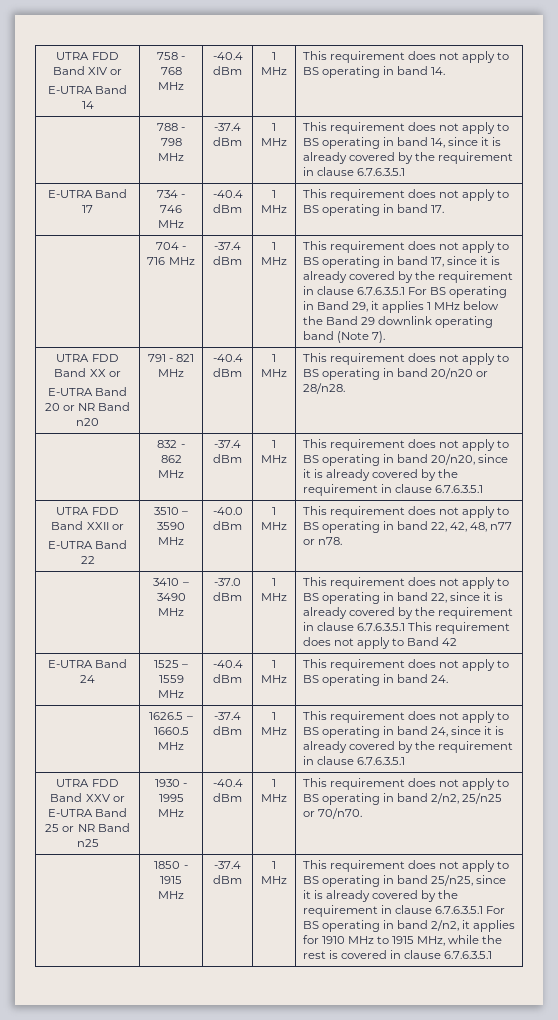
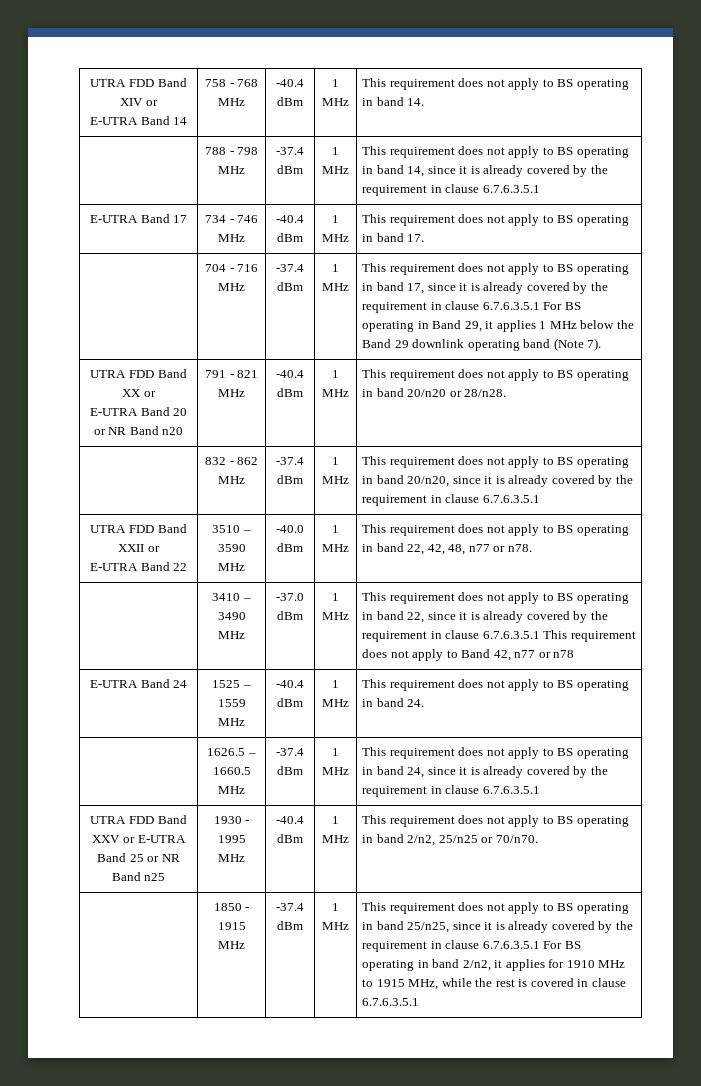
- This requirement does not apply to BS operating in band 22, since it is already covered by the requirement in clause 6.7.6.3.5.1 This requirement does not apply to Band 42
+ This requirement does not apply to BS operating in band 22, since it is already covered by the requirement in clause 6.7.6.3.5.1 This requirement does not apply to Band 42, n77 or n78

